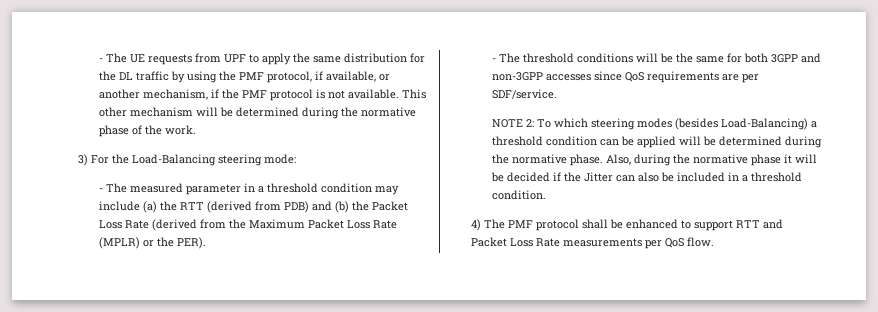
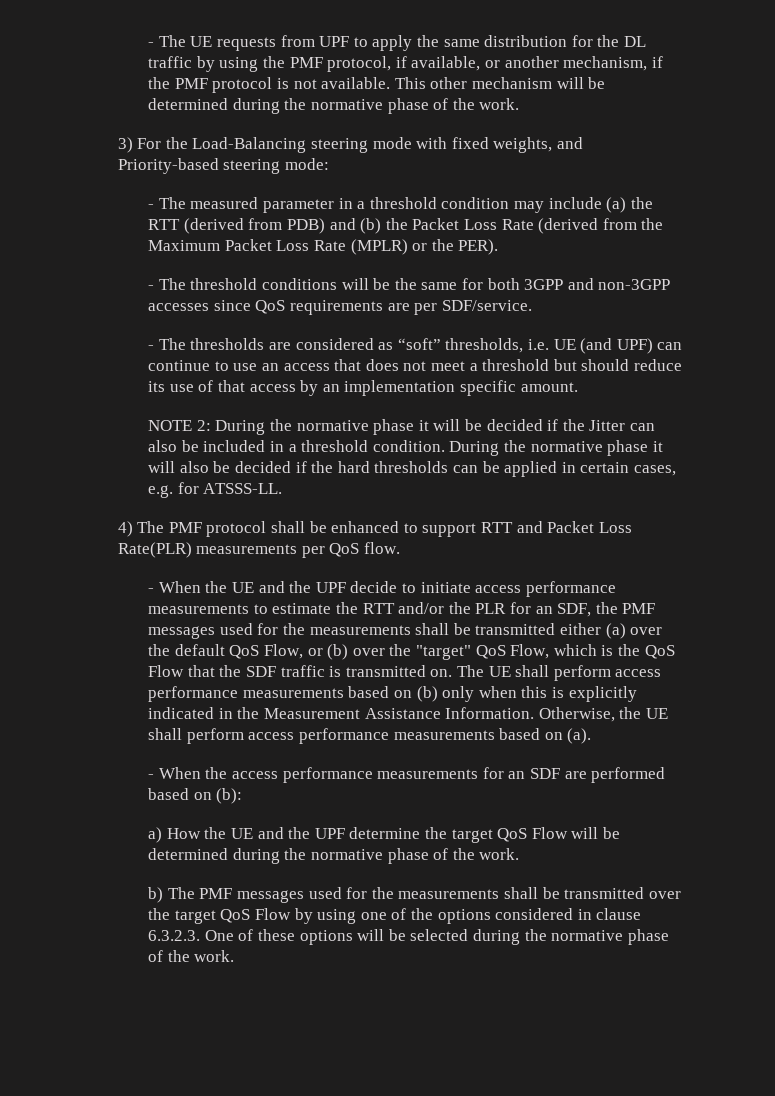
- 3) For the Load-Balancing steering mode:
+ 3) For the Load-Balancing steering mode with fixed weights, and Priority-based steering mode:
- NOTE 2: To which steering modes (besides Load-Balancing) a threshold condition can be applied will be determined during the normative phase. Also, during the normative phase it will be decided if the Jitter can also be included in a threshold condition.
+ - The thresholds are considered as “soft” thresholds, i.e. UE (and UPF) can continue to use an access that does not meet a threshold but should reduce its use of that access by an implementation specific amount.
+ NOTE 2: During the normative phase it will be decided if the Jitter can also be included in a threshold condition. During the normative phase it will also be decided if the hard thresholds can be applied in certain cases, e.g. for ATSSS-LL.
- 4) The PMF protocol shall be enhanced to support RTT and Packet Loss Rate measurements per QoS flow.
+ 4) The PMF protocol shall be enhanced to support RTT and Packet Loss Rate(PLR) measurements per QoS flow.
+ - When the UE and the UPF decide to initiate access performance measurements to estimate the RTT and/or the PLR for an SDF, the PMF messages used for the measurements shall be transmitted either (a) over the default QoS Flow, or (b) over the "target" QoS Flow, which is the QoS Flow that the SDF traffic is transmitted on. The UE shall perform access performance measurements based on (b) only when this is explicitly indicated in the Measurement Assistance Information. Otherwise, the UE shall perform access performance measurements based on (a).
+ - When the access performance measurements for an SDF are performed based on (b):
+ a) How the UE and the UPF determine the target QoS Flow will be determined during the normative phase of the work.
+ b) The PMF messages used for the measurements shall be transmitted over the target QoS Flow by using one of the options considered in clause 6.3.2.3. One of these options will be selected during the normative phase of the work.

